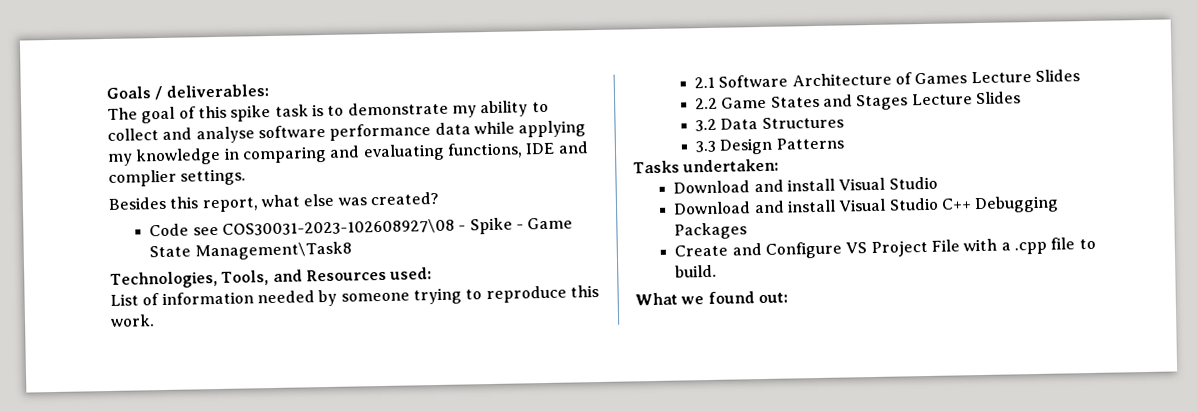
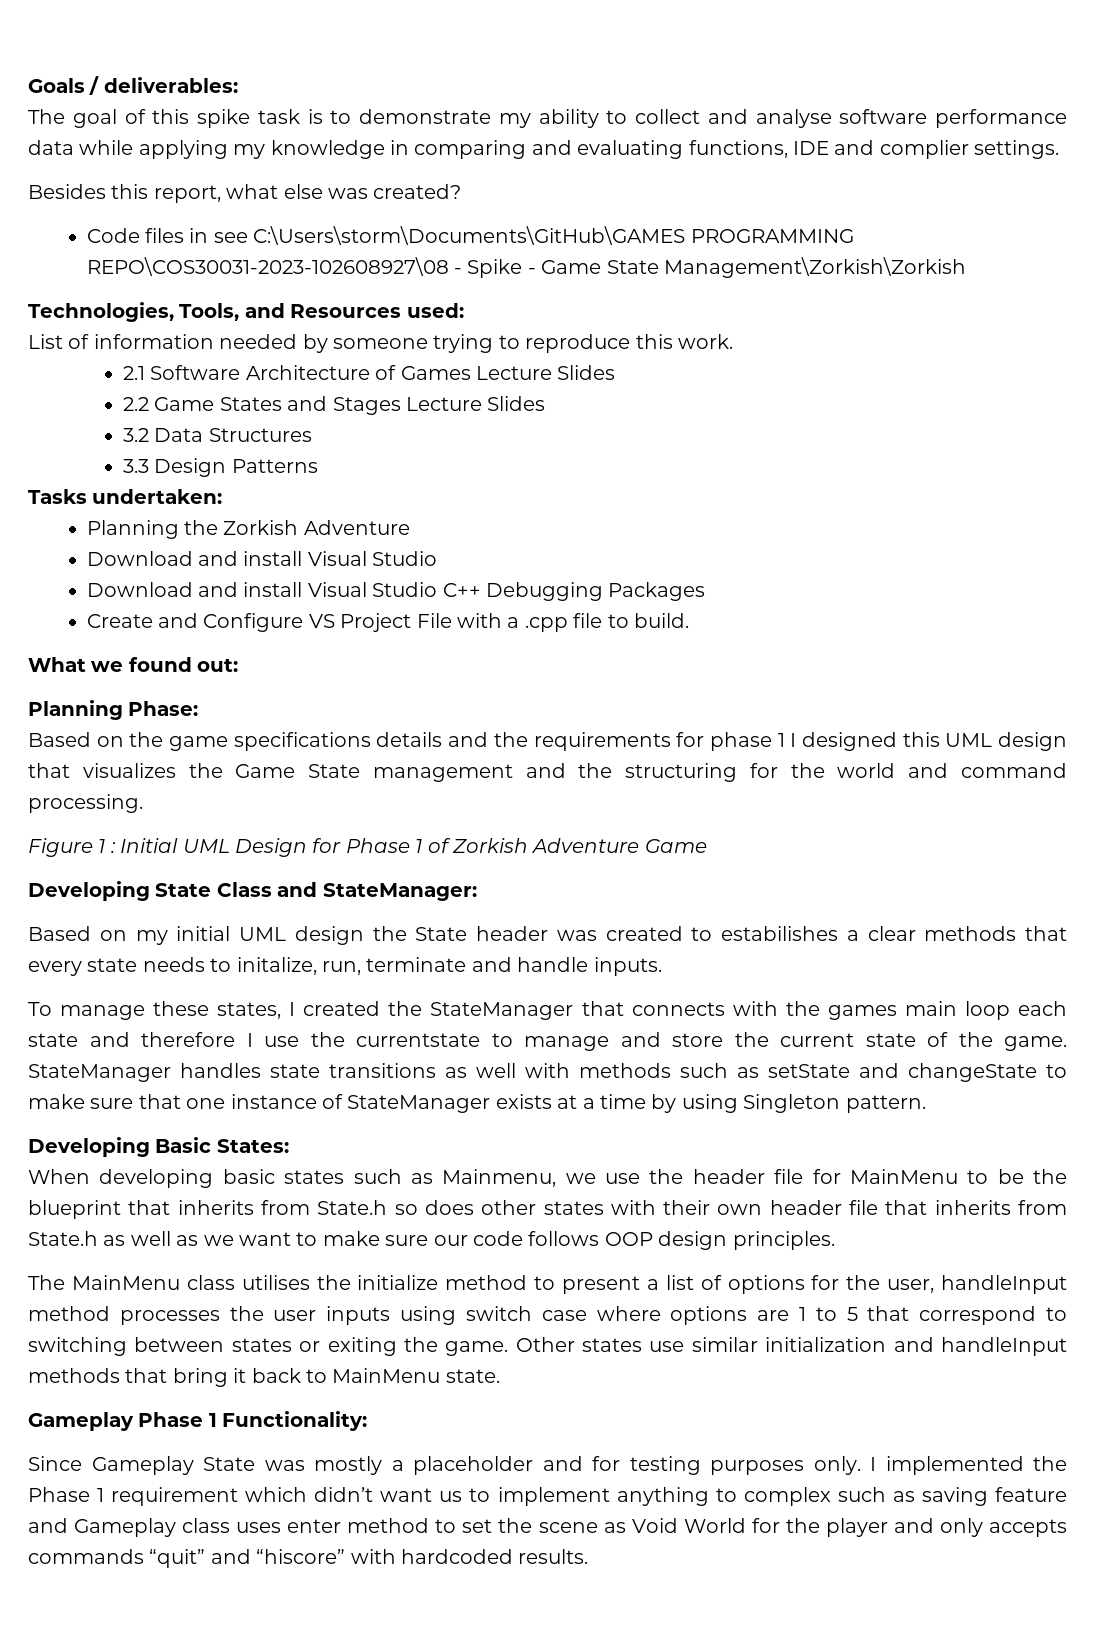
- Code see COS30031-2023-102608927\08 - Spike - Game State Management\Task8
+ Code files in see C:\Users\storm\Documents\GitHub\GAMES PROGRAMMING REPO\COS30031-2023-102608927\08 - Spike - Game State Management\Zorkish\Zorkish
+ Planning the Zorkish Adventure
+ Planning Phase:
+ Based on the game specifications details and the requirements for phase 1 I designed this UML design that visualizes the Game State management and the structuring for the world and command processing.
+ Figure 1 : Initial UML Design for Phase 1 of Zorkish Adventure Game
+ Developing State Class and StateManager:
+ Based on my initial UML design the State header was created to estabilishes a clear methods that every state needs to initalize, run, terminate and handle inputs.
+ To manage these states, I created the StateManager that connects with the games main loop each state and therefore I use the currentstate to manage and store the current state of the game. StateManager handles state transitions as well with methods such as setState and changeState to make sure that one instance of StateManager exists at a time by using Singleton pattern.
+ Developing Basic States:
+ When developing basic states such as Mainmenu, we use the header file for MainMenu to be the blueprint that inherits from State.h so does other states with their own header file that inherits from State.h as well as we want to make sure our code follows OOP design principles.
+ The MainMenu class utilises the initialize method to present a list of options for the user, handleInput method processes the user inputs using switch case where options are 1 to 5 that correspond to switching between states or exiting the game. Other states use similar initialization and handleInput methods that bring it back to MainMenu state.
+ Gameplay Phase 1 Functionality:
+ Since Gameplay State was mostly a placeholder and for testing purposes only. I implemented the Phase 1 requirement which didn’t want us to implement anything to complex such as saving feature and Gameplay class uses enter method to set the scene as Void World for the player and only accepts commands “quit” and “hiscore” with hardcoded results.

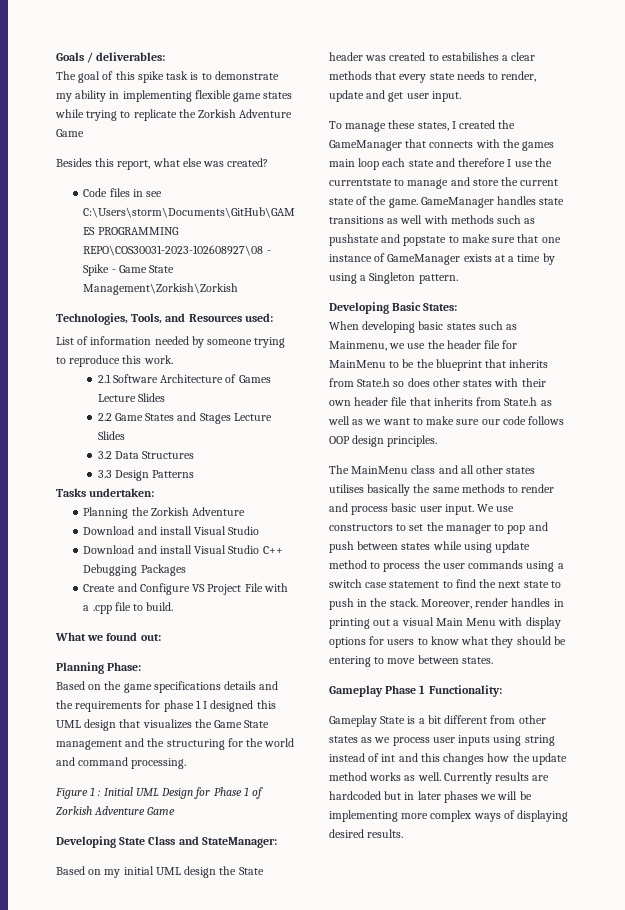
- The goal of this spike task is to demonstrate my ability to collect and analyse software performance data while applying my knowledge in comparing and evaluating functions, IDE and complier settings.
+ The goal of this spike task is to demonstrate my ability in implementing flexible game states while trying to replicate the Zorkish Adventure Game
- Based on my initial UML design the State header was created to estabilishes a clear methods that every state needs to initalize, run, terminate and handle inputs.
+ Based on my initial UML design the State header was created to estabilishes a clear methods that every state needs to render, update and get user input.
- To manage these states, I created the StateManager that connects with the games main loop each state and therefore I use the currentstate to manage and store the current state of the game.
+ To manage these states, I created the GameManager that connects with the games main loop each state and therefore I use the currentstate to manage and store the current state of the game.
- StateManager handles state transitions as well with methods such as setState and changeState to make sure that one instance of StateManager exists at a time by using Singleton pattern.
+ GameManager handles state transitions as well with methods such as pushstate and popstate to make sure that one instance of GameManager exists at a time by using a Singleton pattern.
- The MainMenu class utilises the initialize method to present a list of options for the user, handleInput method processes the user inputs using switch case where options are 1 to 5 that correspond to switching between states or exiting the game. Other states use similar initialization and handleInput methods that bring it back to MainMenu state.
+ The MainMenu class and all other states utilises basically the same methods to render and process basic user input. We use constructors to set the manager to pop and push between states while using update method to process the user commands using a switch case statement to find the next state to push in the stack. Moreover, render handles in printing out a visual Main Menu with display options for users to know what they should be entering to move between states.
- Since Gameplay State was mostly a placeholder and for testing purposes only. I implemented the Phase 1 requirement which didn’t want us to implement anything to complex such as saving feature and Gameplay class uses enter method to set the scene as Void World for the player and only accepts commands “quit” and “hiscore” with hardcoded results.
+ Gameplay State is a bit different from other states as we process user inputs using string instead of int and this changes how the update method works as well. Currently results are hardcoded but in later phases we will be implementing more complex ways of displaying desired results.

